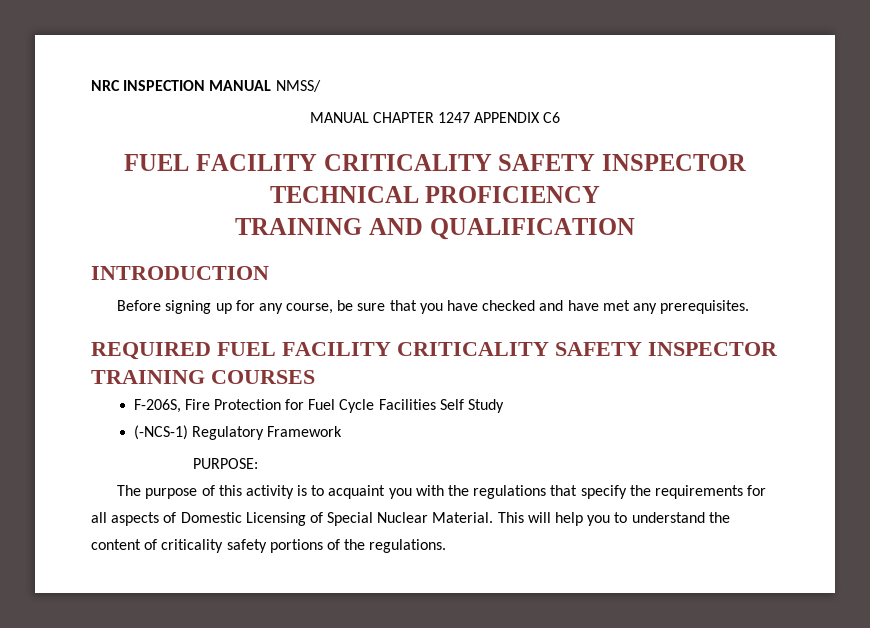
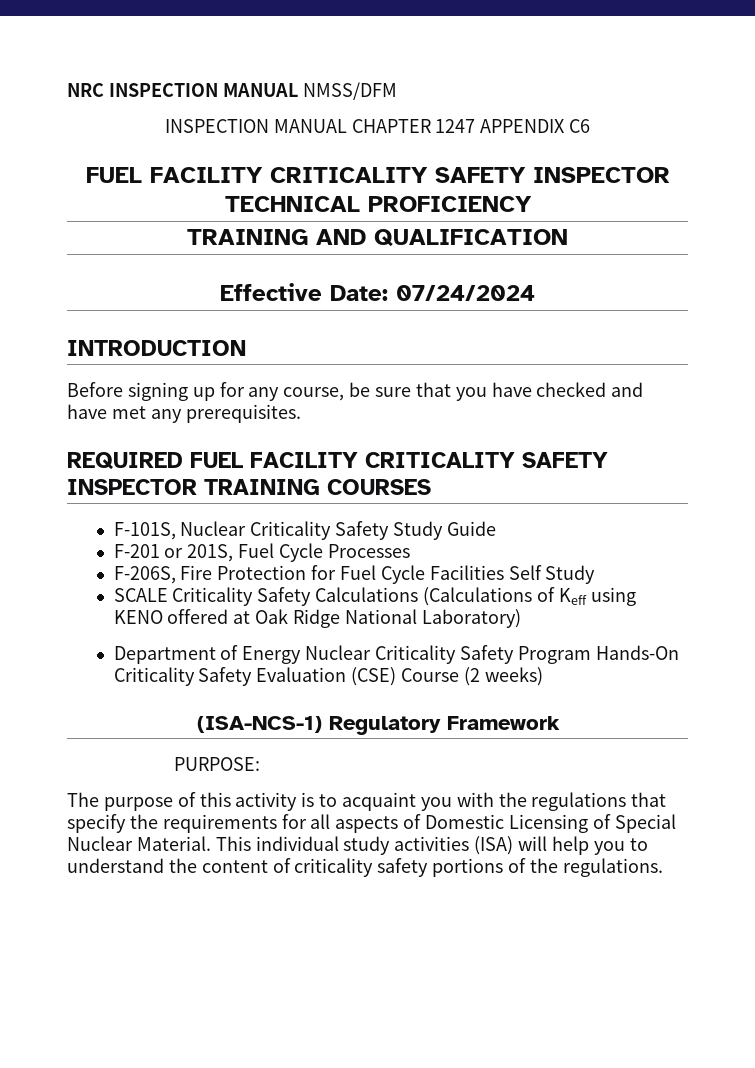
- NRC INSPECTION MANUAL NMSS/
- MANUAL CHAPTER 1247 APPENDIX C6
+ NRC INSPECTION MANUAL NMSS/DFM
+ INSPECTION MANUAL CHAPTER 1247 APPENDIX C6
+ Effective Date: 07/24/2024
+ F-101S, Nuclear Criticality Safety Study Guide
+ F-201 or 201S, Fuel Cycle Processes
- (-NCS-1) Regulatory Framework
+ SCALE Criticality Safety Calculations (Calculations of Keff using KENO offered at Oak Ridge National Laboratory)
+ Department of Energy Nuclear Criticality Safety Program Hands-On Criticality Safety Evaluation (CSE) Course (2 weeks)
+ (ISA-NCS-1) Regulatory Framework
- This will help you to understand the content of criticality safety portions of the regulations.
+ This individual study activities (ISA) will help you to understand the content of criticality safety portions of the regulations.

